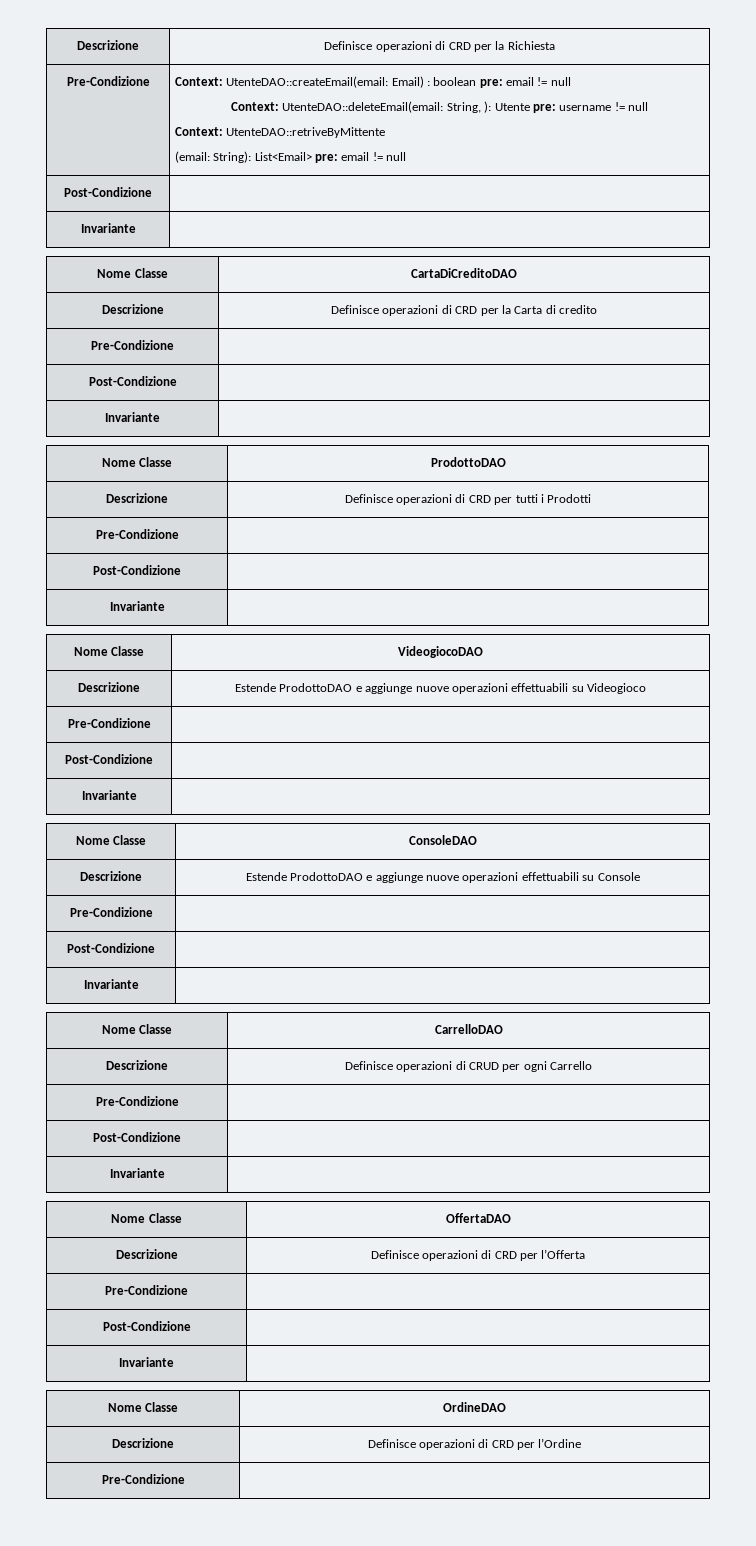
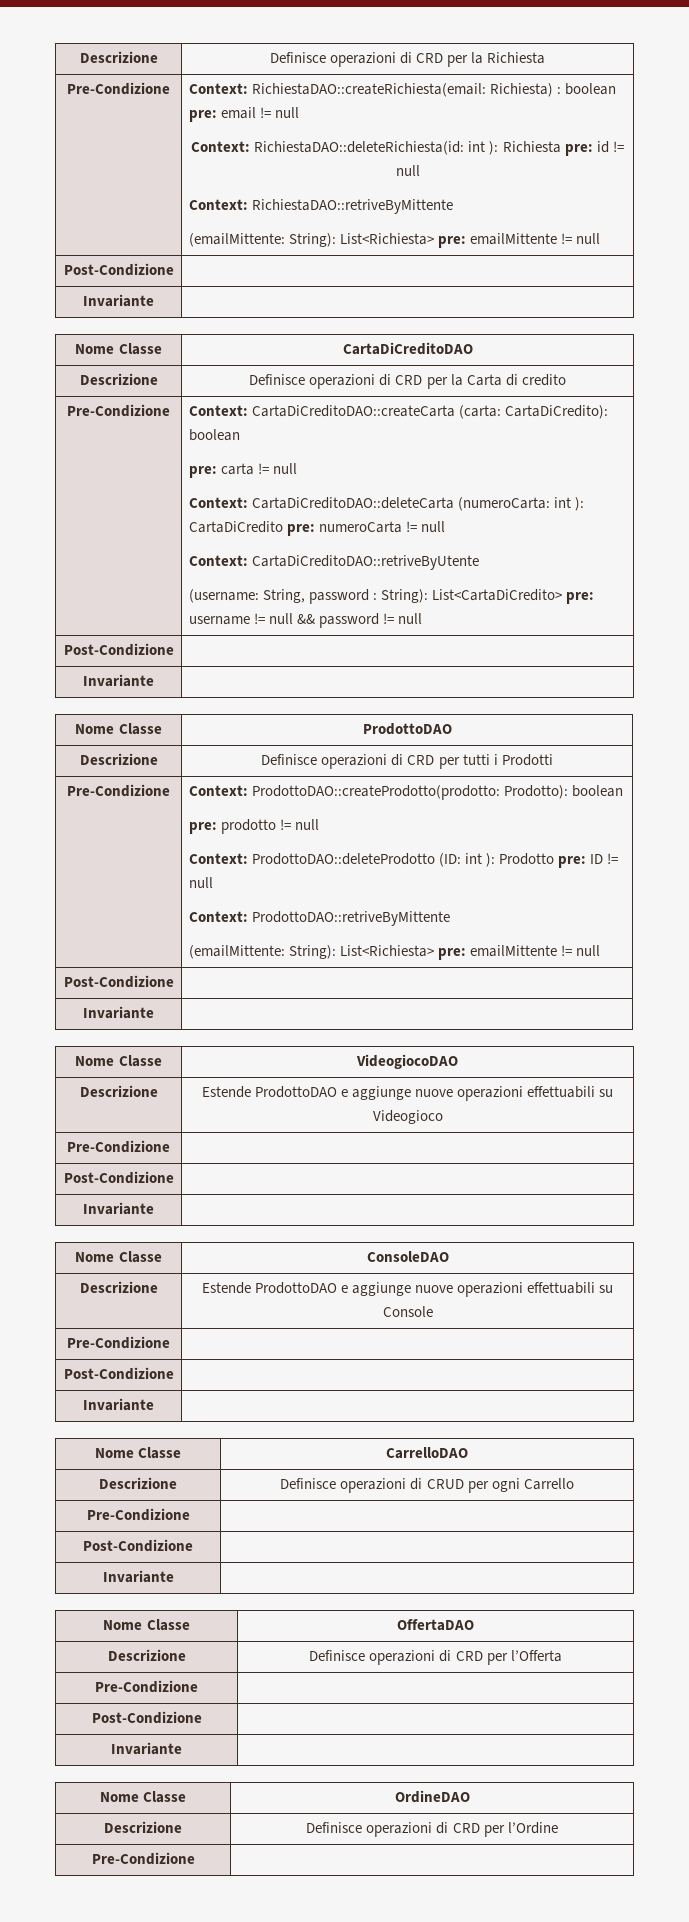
- Pre-Condizione | Context: UtenteDAO::createEmail(email: Email) : boolean pre: email != null
- Context: UtenteDAO::deleteEmail(email: String, ): Utente pre: username != null
- Context: UtenteDAO::retriveByMittente
- (email: String): List<Email> pre: email != null
+ Pre-Condizione | Context: RichiestaDAO::createRichiesta(email: Richiesta) : boolean pre: email != null
+ Context: RichiestaDAO::deleteRichiesta(id: int ): Richiesta pre: id != null
+ Context: RichiestaDAO::retriveByMittente
+ (emailMittente: String): List<Richiesta> pre: emailMittente != null
  Descrizione | Definisce operazioni di CRD per la Carta di credito
- Pre-Condizione |
+ Pre-Condizione | Context: CartaDiCreditoDAO::createCarta (carta: CartaDiCredito): boolean
+ pre: carta != null
+ Context: CartaDiCreditoDAO::deleteCarta (numeroCarta: int ): CartaDiCredito pre: numeroCarta != null
+ Context: CartaDiCreditoDAO::retriveByUtente
+ (username: String, password : String): List<CartaDiCredito> pre: username != null && password != null
  Descrizione | Definisce operazioni di CRD per tutti i Prodotti
- Pre-Condizione |
+ Pre-Condizione | Context: ProdottoDAO::createProdotto(prodotto: Prodotto): boolean
+ pre: prodotto != null
+ Context: ProdottoDAO::deleteProdotto (ID: int ): Prodotto pre: ID != null
+ Context: ProdottoDAO::retriveByMittente
+ (emailMittente: String): List<Richiesta> pre: emailMittente != null

